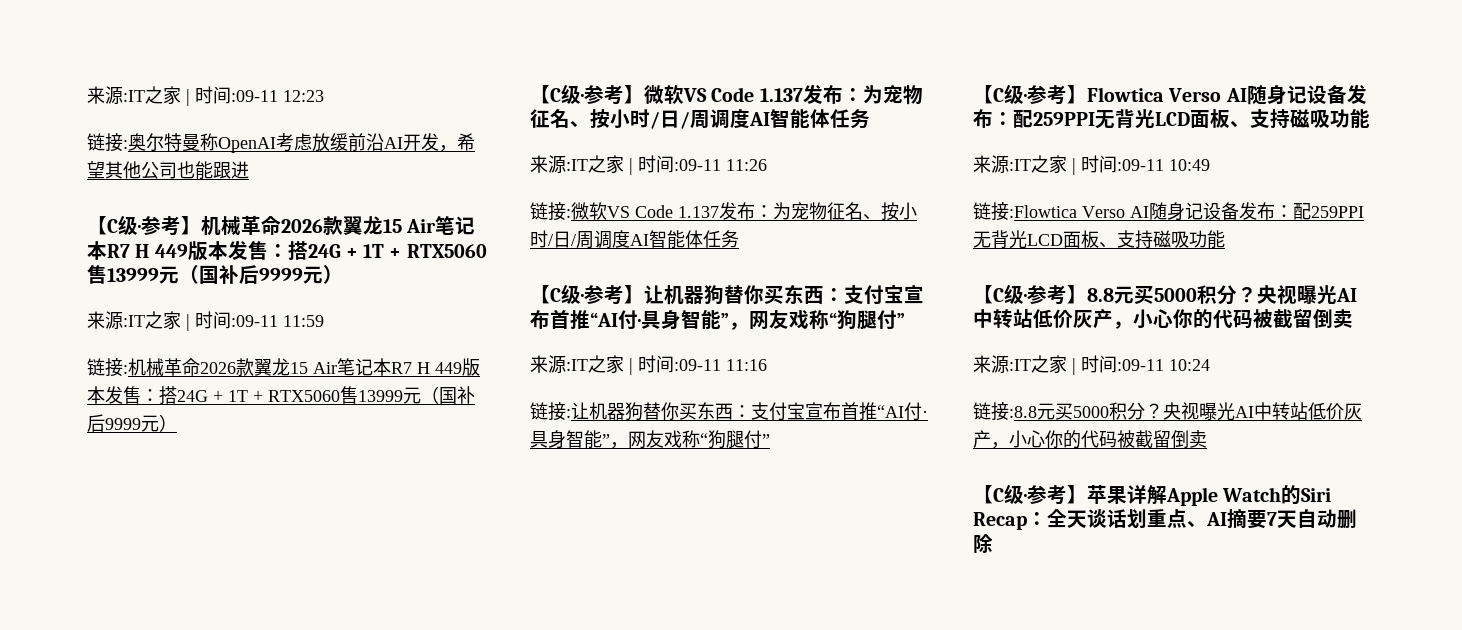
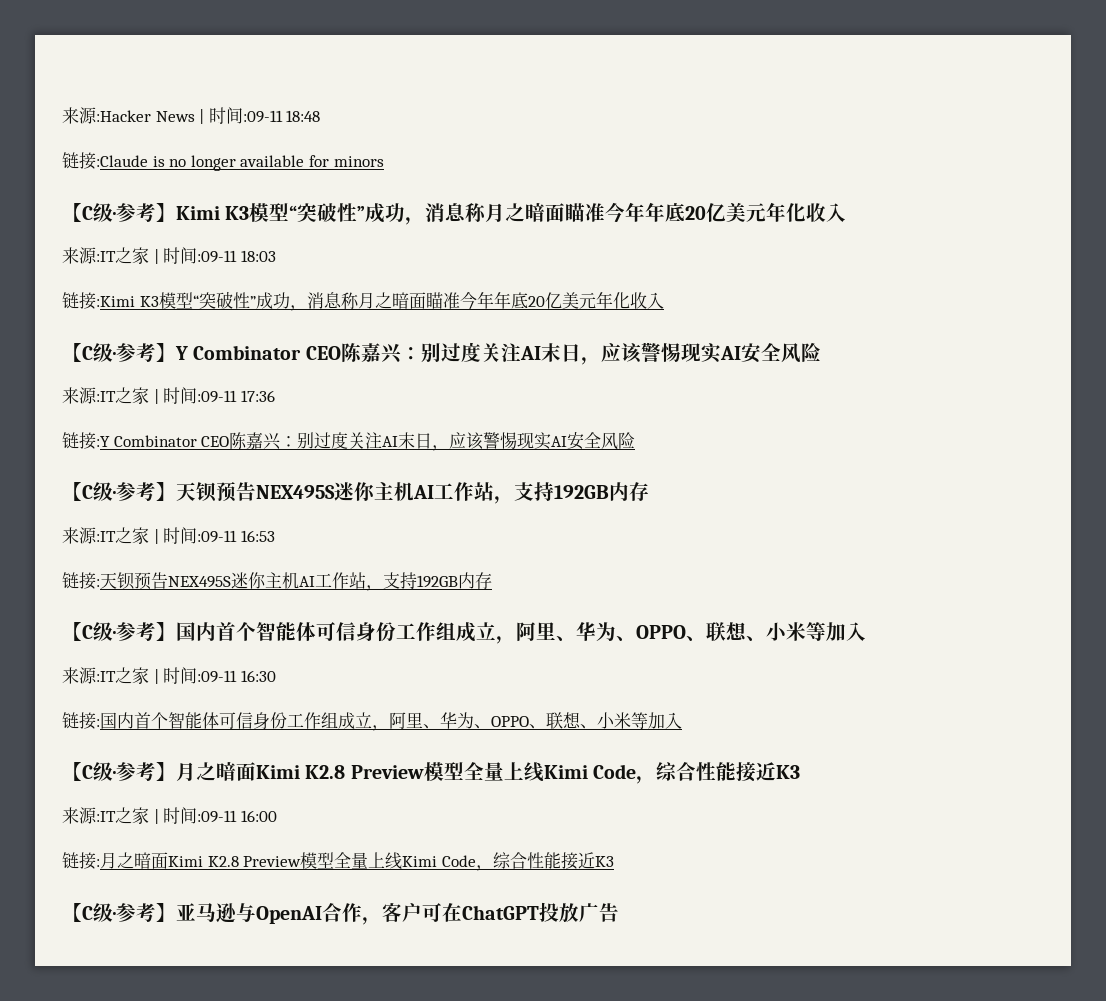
- 来源:IT之家 | 时间:09-11 12:23
- 链接:奥尔特曼称OpenAI考虑放缓前沿AI开发，希望其他公司也能跟进
- 【C级·参考】机械革命2026款翼龙15 Air笔记本R7 H 449版本发售：搭24G + 1T + RTX5060售13999元（国补后9999元）
- 来源:IT之家 | 时间:09-11 11:59
- 链接:机械革命2026款翼龙15 Air笔记本R7 H 449版本发售：搭24G + 1T + RTX5060售13999元（国补后9999元）
- 【C级·参考】微软VS Code 1.137发布：为宠物征名、按小时/日/周调度AI智能体任务
- 来源:IT之家 | 时间:09-11 11:26
- 链接:微软VS Code 1.137发布：为宠物征名、按小时/日/周调度AI智能体任务
- 【C级·参考】让机器狗替你买东西：支付宝宣布首推“AI付·具身智能”，网友戏称“狗腿付”
- 来源:IT之家 | 时间:09-11 11:16
- 链接:让机器狗替你买东西：支付宝宣布首推“AI付·具身智能”，网友戏称“狗腿付”
- 【C级·参考】Flowtica Verso AI随身记设备发布：配259PPI无背光LCD面板、支持磁吸功能
- 来源:IT之家 | 时间:09-11 10:49
- 链接:Flowtica Verso AI随身记设备发布：配259PPI无背光LCD面板、支持磁吸功能
- 【C级·参考】8.8元买5000积分？央视曝光AI中转站低价灰产，小心你的代码被截留倒卖
- 来源:IT之家 | 时间:09-11 10:24
- 链接:8.8元买5000积分？央视曝光AI中转站低价灰产，小心你的代码被截留倒卖
- 【C级·参考】苹果详解Apple Watch的Siri Recap：全天谈话划重点、AI摘要7天自动删除
+ 来源:Hacker News | 时间:09-11 18:48
+ 链接:Claude is no longer available for minors
+ 【C级·参考】Kimi K3模型“突破性”成功，消息称月之暗面瞄准今年年底20亿美元年化收入
+ 来源:IT之家 | 时间:09-11 18:03
+ 链接:Kimi K3模型“突破性”成功，消息称月之暗面瞄准今年年底20亿美元年化收入
+ 【C级·参考】Y Combinator CEO陈嘉兴：别过度关注AI末日，应该警惕现实AI安全风险
+ 来源:IT之家 | 时间:09-11 17:36
+ 链接:Y Combinator CEO陈嘉兴：别过度关注AI末日，应该警惕现实AI安全风险
+ 【C级·参考】天钡预告NEX495S迷你主机AI工作站，支持192GB内存
+ 来源:IT之家 | 时间:09-11 16:53
+ 链接:天钡预告NEX495S迷你主机AI工作站，支持192GB内存
+ 【C级·参考】国内首个智能体可信身份工作组成立，阿里、华为、OPPO、联想、小米等加入
+ 来源:IT之家 | 时间:09-11 16:30
+ 链接:国内首个智能体可信身份工作组成立，阿里、华为、OPPO、联想、小米等加入
+ 【C级·参考】月之暗面Kimi K2.8 Preview模型全量上线Kimi Code，综合性能接近K3
+ 来源:IT之家 | 时间:09-11 16:00
+ 链接:月之暗面Kimi K2.8 Preview模型全量上线Kimi Code，综合性能接近K3
+ 【C级·参考】亚马逊与OpenAI合作，客户可在ChatGPT投放广告

